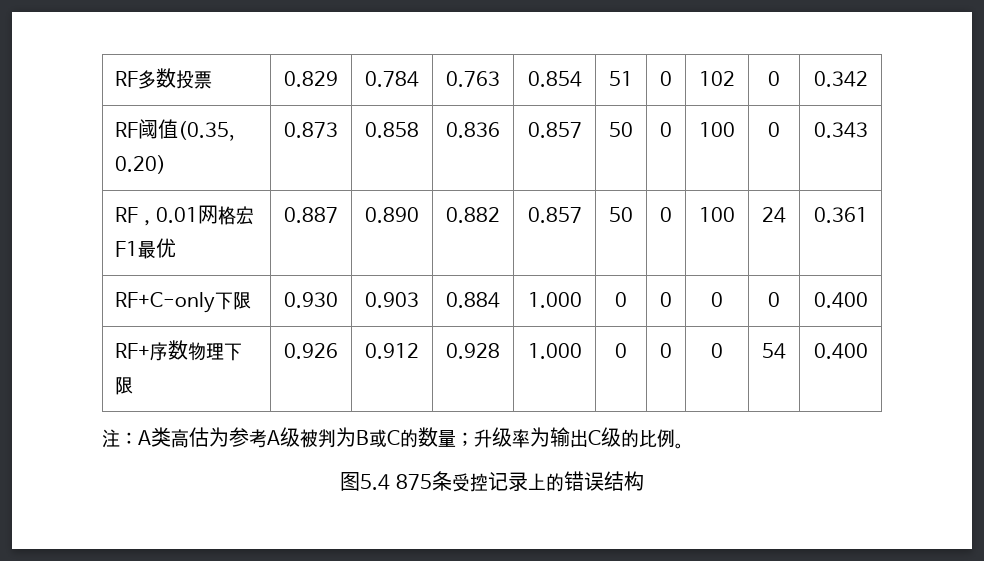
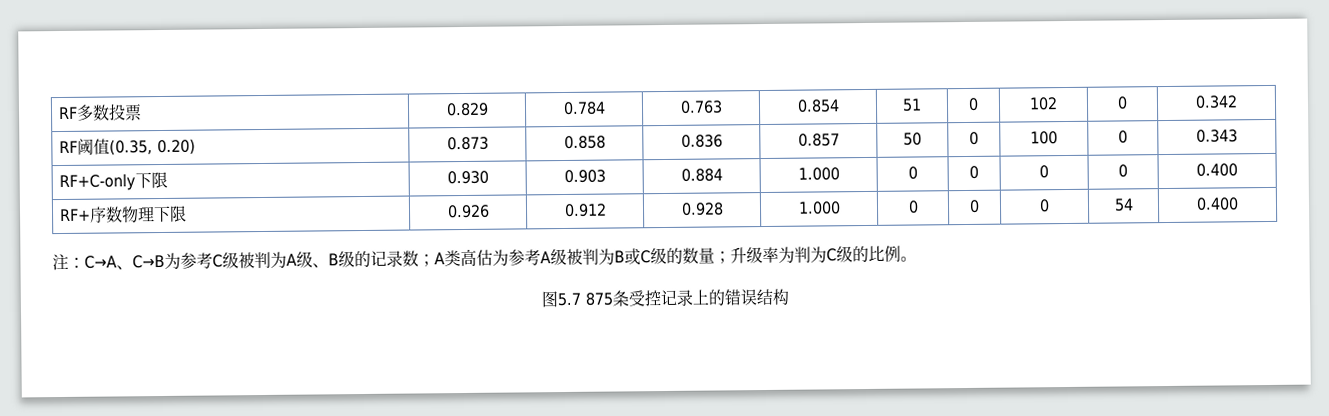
- RF，0.01网格宏F1最优 | 0.887 | 0.890 | 0.882 | 0.857 | 50 | 0 | 100 | 24 | 0.361
- 注：A类高估为参考A级被判为B或C的数量；升级率为输出C级的比例。
+ 注：C→A、C→B为参考C级被判为A级、B级的记录数；A类高估为参考A级被判为B或C级的数量；升级率为判为C级的比例。
- 图5.4 875条受控记录上的错误结构
+ 图5.7 875条受控记录上的错误结构

